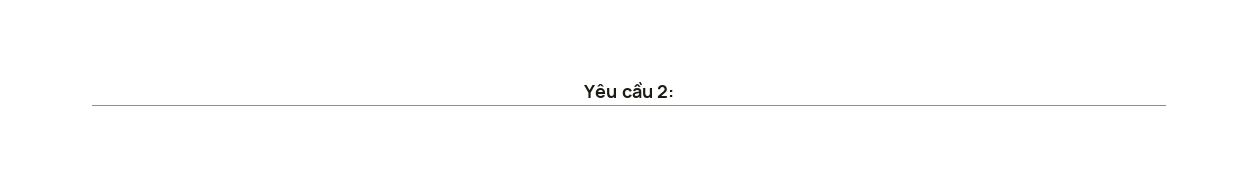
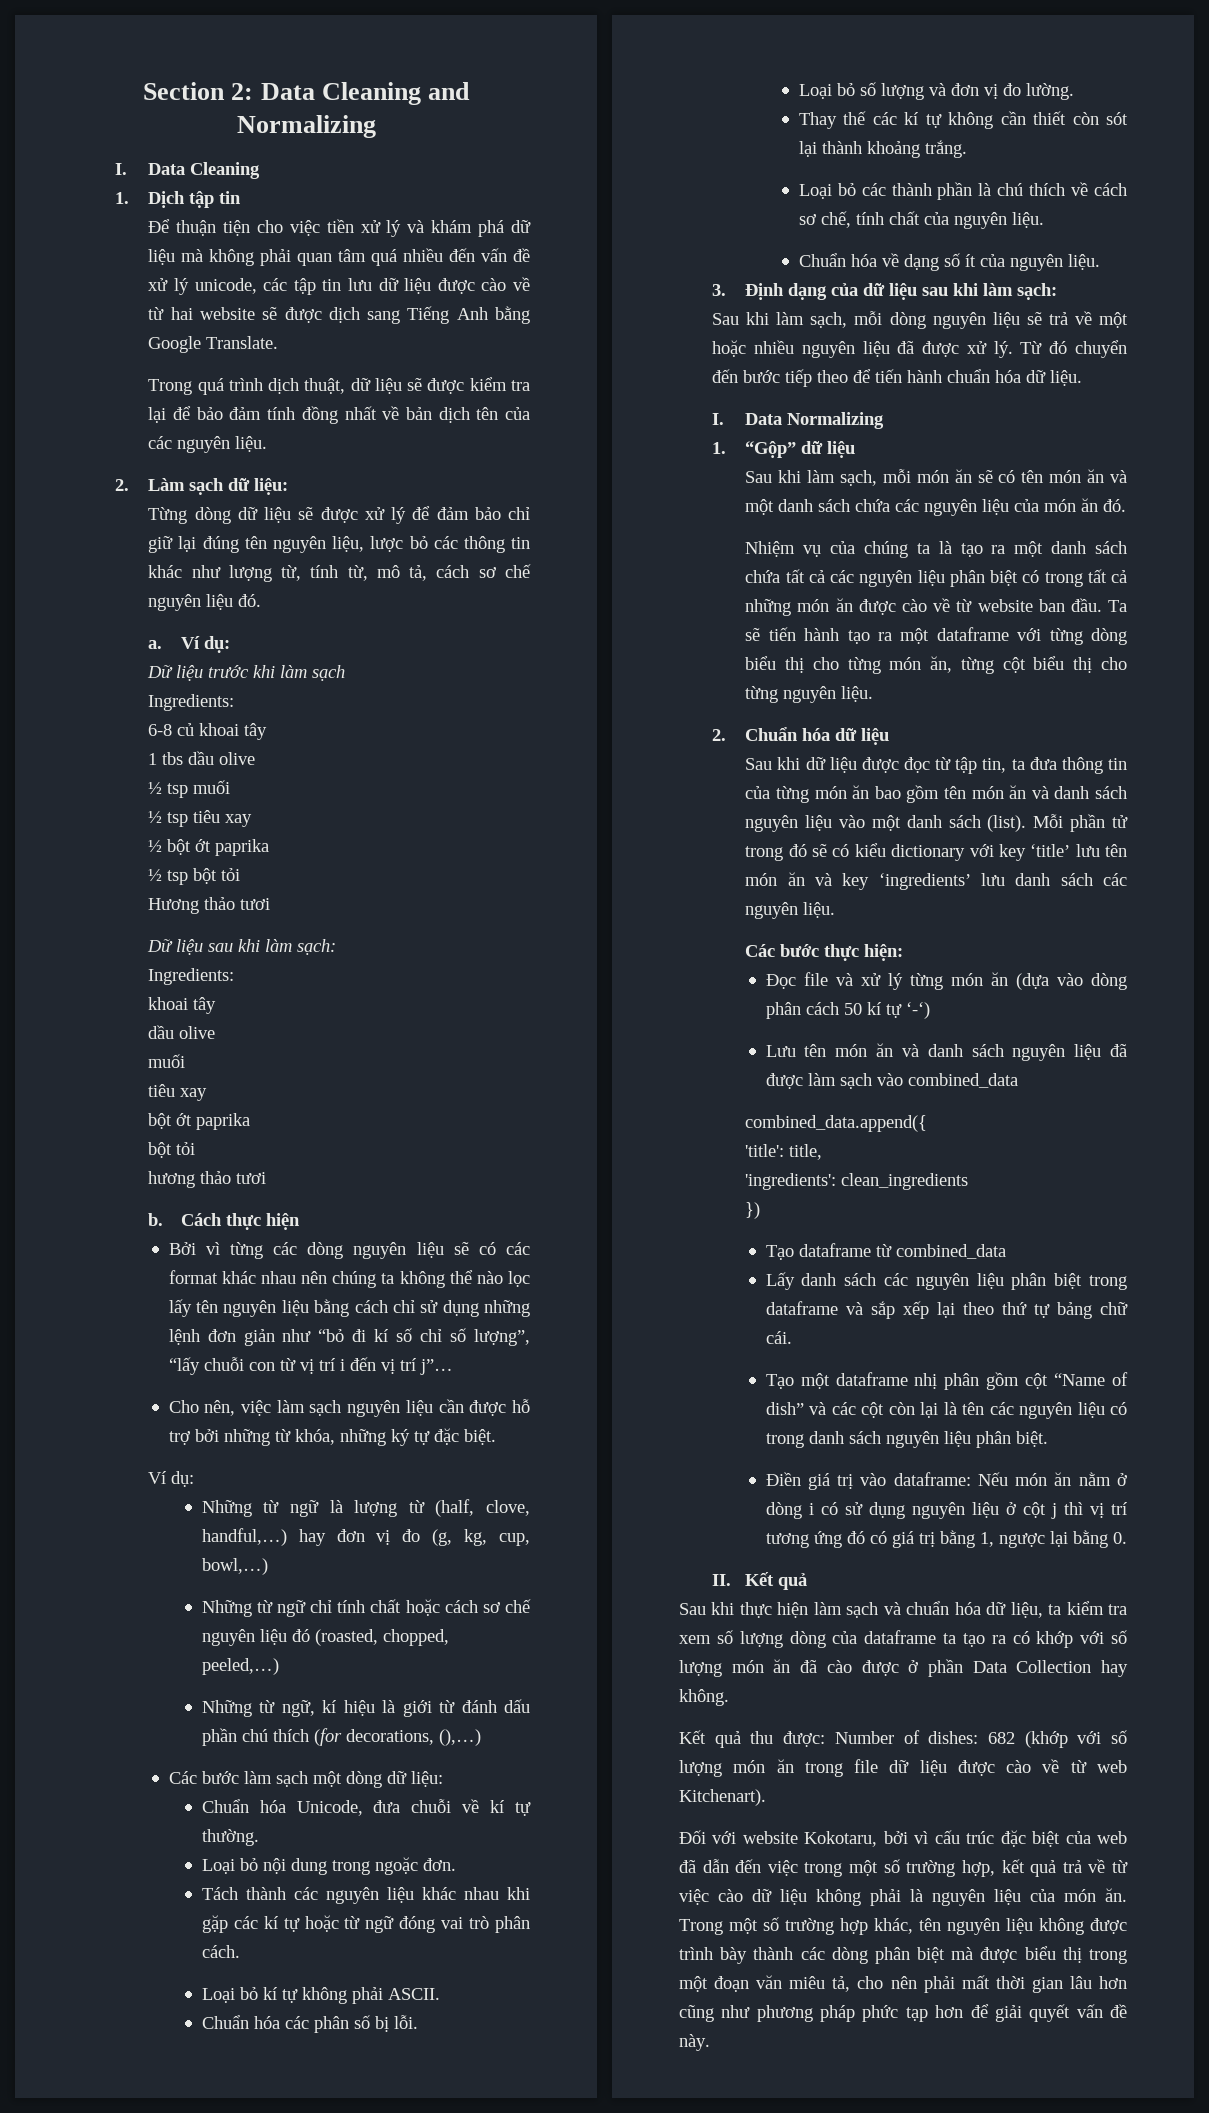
- Yêu cầu 2:
+ Section 2: Data Cleaning and Normalizing
+ I. Data Cleaning
+ 1. Dịch tập tin
+ Để thuận tiện cho việc tiền xử lý và khám phá dữ liệu mà không phải quan tâm quá nhiều đến vấn đề xử lý unicode, các tập tin lưu dữ liệu được cào về từ hai website sẽ được dịch sang Tiếng Anh bằng Google Translate.
+ Trong quá trình dịch thuật, dữ liệu sẽ được kiểm tra lại để bảo đảm tính đồng nhất về bản dịch tên của các nguyên liệu.
+ 2. Làm sạch dữ liệu:
+ Từng dòng dữ liệu sẽ được xử lý để đảm bảo chỉ giữ lại đúng tên nguyên liệu, lược bỏ các thông tin khác như lượng từ, tính từ, mô tả, cách sơ chế nguyên liệu đó.
+ a. Ví dụ:
+ Dữ liệu trước khi làm sạch
+ Ingredients:
+ 6-8 củ khoai tây
+ 1 tbs dầu olive
+ ½ tsp muối
+ ½ tsp tiêu xay
+ ½ bột ớt paprika
+ ½ tsp bột tỏi
+ Hương thảo tươi
+ Dữ liệu sau khi làm sạch:
+ Ingredients:
+ khoai tây
+ dầu olive
+ muối
+ tiêu xay
+ bột ớt paprika
+ bột tỏi
+ hương thảo tươi
+ b. Cách thực hiện
+ Bởi vì từng các dòng nguyên liệu sẽ có các format khác nhau nên chúng ta không thể nào lọc lấy tên nguyên liệu bằng cách chỉ sử dụng những lệnh đơn giản như “bỏ đi kí số chỉ số lượng”, “lấy chuỗi con từ vị trí i đến vị trí j”…
+ Cho nên, việc làm sạch nguyên liệu cần được hỗ trợ bởi những từ khóa, những ký tự đặc biệt.
+ Ví dụ:
+ Những từ ngữ là lượng từ (half, clove, handful,…) hay đơn vị đo (g, kg, cup, bowl,…)
+ Những từ ngữ chỉ tính chất hoặc cách sơ chế nguyên liệu đó (roasted, chopped, peeled,…)
+ Những từ ngữ, kí hiệu là giới từ đánh dấu phần chú thích (for decorations, (),…)
+ Các bước làm sạch một dòng dữ liệu:
+ Chuẩn hóa Unicode, đưa chuỗi về kí tự thường.
+ Loại bỏ nội dung trong ngoặc đơn.
+ Tách thành các nguyên liệu khác nhau khi gặp các kí tự hoặc từ ngữ đóng vai trò phân cách.
+ Loại bỏ kí tự không phải ASCII.
+ Chuẩn hóa các phân số bị lỗi.
+ Loại bỏ số lượng và đơn vị đo lường.
+ Thay thế các kí tự không cần thiết còn sót lại thành khoảng trắng.
+ Loại bỏ các thành phần là chú thích về cách sơ chế, tính chất của nguyên liệu.
+ Chuẩn hóa về dạng số ít của nguyên liệu.
+ 3. Định dạng của dữ liệu sau khi làm sạch:
+ Sau khi làm sạch, mỗi dòng nguyên liệu sẽ trả về một hoặc nhiều nguyên liệu đã được xử lý. Từ đó chuyển đến bước tiếp theo để tiến hành chuẩn hóa dữ liệu.
+ I. Data Normalizing
+ 1. “Gộp” dữ liệu
+ Sau khi làm sạch, mỗi món ăn sẽ có tên món ăn và một danh sách chứa các nguyên liệu của món ăn đó.
+ Nhiệm vụ của chúng ta là tạo ra một danh sách chứa tất cả các nguyên liệu phân biệt có trong tất cả những món ăn được cào về từ website ban đầu. Ta sẽ tiến hành tạo ra một dataframe với từng dòng biểu thị cho từng món ăn, từng cột biểu thị cho từng nguyên liệu.
+ 2. Chuẩn hóa dữ liệu
+ Sau khi dữ liệu được đọc từ tập tin, ta đưa thông tin của từng món ăn bao gồm tên món ăn và danh sách nguyên liệu vào một danh sách (list). Mỗi phần tử trong đó sẽ có kiểu dictionary với key ‘title’ lưu tên món ăn và key ‘ingredients’ lưu danh sách các nguyên liệu.
+ Các bước thực hiện:
+ Đọc file và xử lý từng món ăn (dựa vào dòng phân cách 50 kí tự ‘-‘)
+ Lưu tên món ăn và danh sách nguyên liệu đã được làm sạch vào combined_data
+ combined_data.append({
+ 'title': title,
+ 'ingredients': clean_ingredients
+ })
+ Tạo dataframe từ combined_data
+ Lấy danh sách các nguyên liệu phân biệt trong dataframe và sắp xếp lại theo thứ tự bảng chữ cái.
+ Tạo một dataframe nhị phân gồm cột “Name of dish” và các cột còn lại là tên các nguyên liệu có trong danh sách nguyên liệu phân biệt.
+ Điền giá trị vào dataframe: Nếu món ăn nằm ở dòng i có sử dụng nguyên liệu ở cột j thì vị trí tương ứng đó có giá trị bằng 1, ngược lại bằng 0.
+ II. Kết quả
+ Sau khi thực hiện làm sạch và chuẩn hóa dữ liệu, ta kiểm tra xem số lượng dòng của dataframe ta tạo ra có khớp với số lượng món ăn đã cào được ở phần Data Collection hay không.
+ Kết quả thu được: Number of dishes: 682 (khớp với số lượng món ăn trong file dữ liệu được cào về từ web Kitchenart).
+ Đối với website Kokotaru, bởi vì cấu trúc đặc biệt của web đã dẫn đến việc trong một số trường hợp, kết quả trả về từ việc cào dữ liệu không phải là nguyên liệu của món ăn. Trong một số trường hợp khác, tên nguyên liệu không được trình bày thành các dòng phân biệt mà được biểu thị trong một đoạn văn miêu tả, cho nên phải mất thời gian lâu hơn cũng như phương pháp phức tạp hơn để giải quyết vấn đề này.

